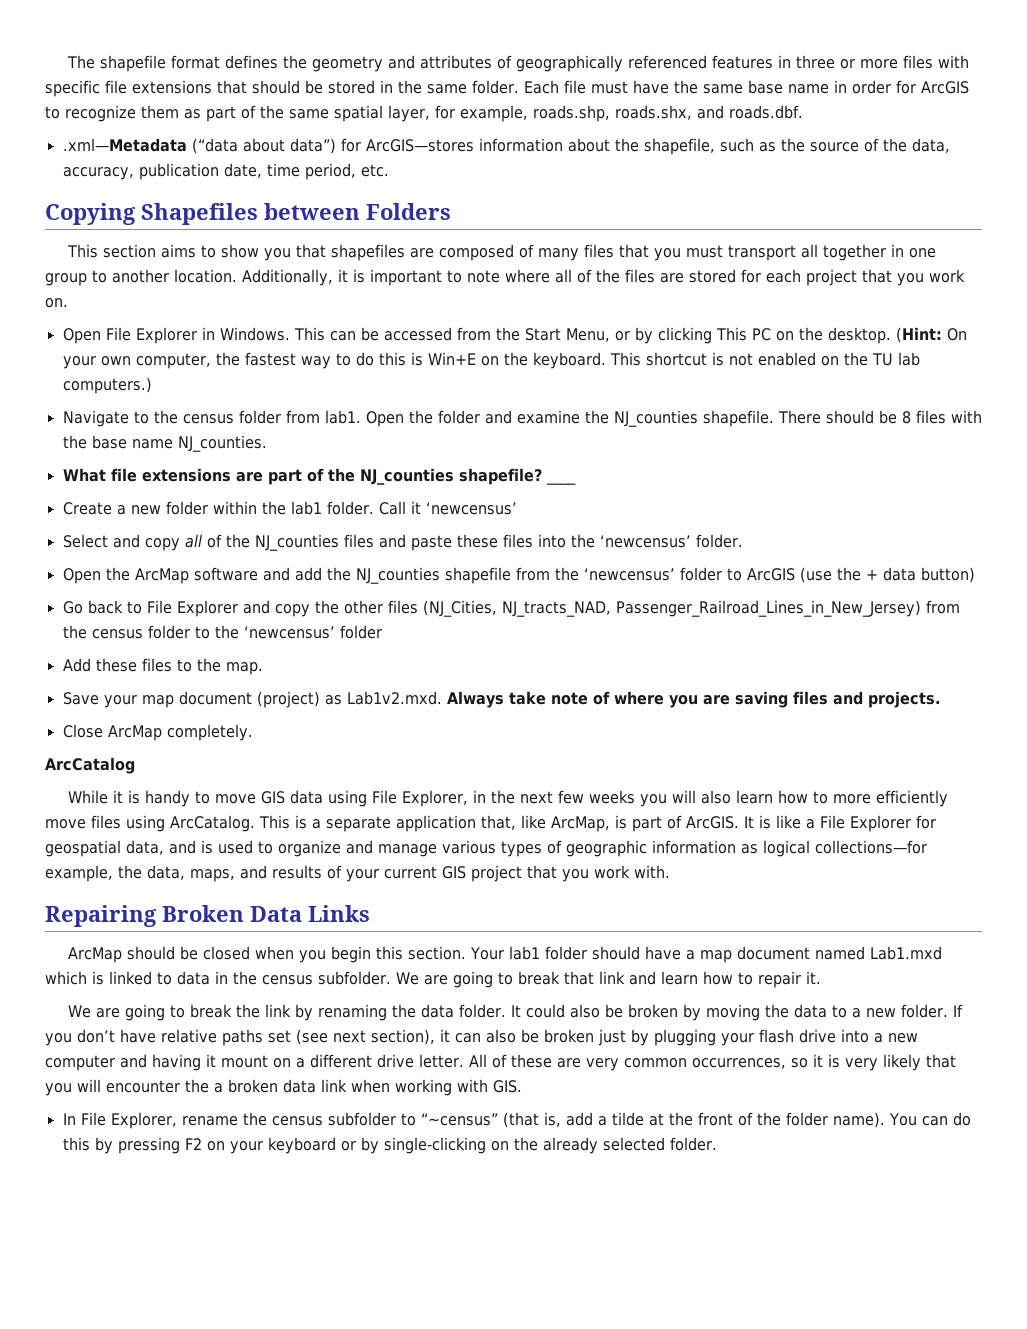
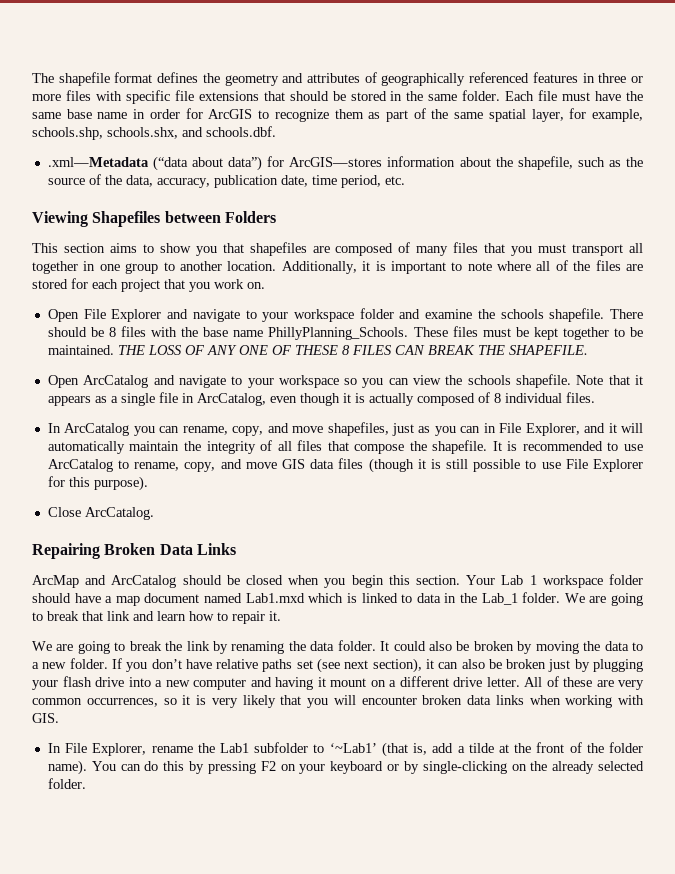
- Each file must have the same base name in order for ArcGIS to recognize them as part of the same spatial layer, for example, roads.shp, roads.shx, and roads.dbf.
+ Each file must have the same base name in order for ArcGIS to recognize them as part of the same spatial layer, for example, schools.shp, schools.shx, and schools.dbf.
- Copying Shapefiles between Folders
+ Viewing Shapefiles between Folders
- Open File Explorer in Windows. This can be accessed from the Start Menu, or by clicking This PC on the desktop. (Hint: On your own computer, the fastest way to do this is Win+E on the keyboard. This shortcut is not enabled on the TU lab computers.)
- Navigate to the census folder from lab1. Open the folder and examine the NJ_counties shapefile.
+ Open File Explorer and navigate to your workspace folder and examine the schools shapefile.
- There should be 8 files with the base name NJ_counties.
- What file extensions are part of the NJ_counties shapefile? ____
- Create a new folder within the lab1 folder. Call it ‘newcensus’
- Select and copy all of the NJ_counties files and paste these files into the ‘newcensus’ folder.
- Open the ArcMap software and add the NJ_counties shapefile from the ‘newcensus’ folder to ArcGIS (use the + data button)
- Go back to File Explorer and copy the other files (NJ_Cities, NJ_tracts_NAD, Passenger_Railroad_Lines_in_New_Jersey) from the census folder to the ‘newcensus’ folder
- Add these files to the map.
- Save your map document (project) as Lab1v2.mxd. Always take note of where you are saving files and projects.
- Close ArcMap completely.
- ArcCatalog
- While it is handy to move GIS data using File Explorer, in the next few weeks you will also learn how to more efficiently move files using ArcCatalog. This is a separate application that, like ArcMap, is part of ArcGIS. It is like a File Explorer for geospatial data, and is used to organize and manage various types of geographic information as logical collections—for example, the data, maps, and results of your current GIS project that you work with.
+ There should be 8 files with the base name PhillyPlanning_Schools. These files must be kept together to be maintained. THE LOSS OF ANY ONE OF THESE 8 FILES CAN BREAK THE SHAPEFILE.
+ Open ArcCatalog and navigate to your workspace so you can view the schools shapefile. Note that it appears as a single file in ArcCatalog, even though it is actually composed of 8 individual files.
+ In ArcCatalog you can rename, copy, and move shapefiles, just as you can in File Explorer, and it will automatically maintain the integrity of all files that compose the shapefile. It is recommended to use ArcCatalog to rename, copy, and move GIS data files (though it is still possible to use File Explorer for this purpose).
+ Close ArcCatalog.
- ArcMap should be closed when you begin this section.
+ ArcMap and ArcCatalog should be closed when you begin this section.
- Your lab1 folder should have a map document named Lab1.mxd which is linked to data in the census subfolder.
+ Your Lab 1 workspace folder should have a map document named Lab1.mxd which is linked to data in the Lab_1 folder.
- All of these are very common occurrences, so it is very likely that you will encounter the a broken data link when working with GIS.
+ All of these are very common occurrences, so it is very likely that you will encounter broken data links when working with GIS.
- In File Explorer, rename the census subfolder to “~census” (that is, add a tilde at the front of the folder name).
+ In File Explorer, rename the Lab1 subfolder to ‘~Lab1’ (that is, add a tilde at the front of the folder name).

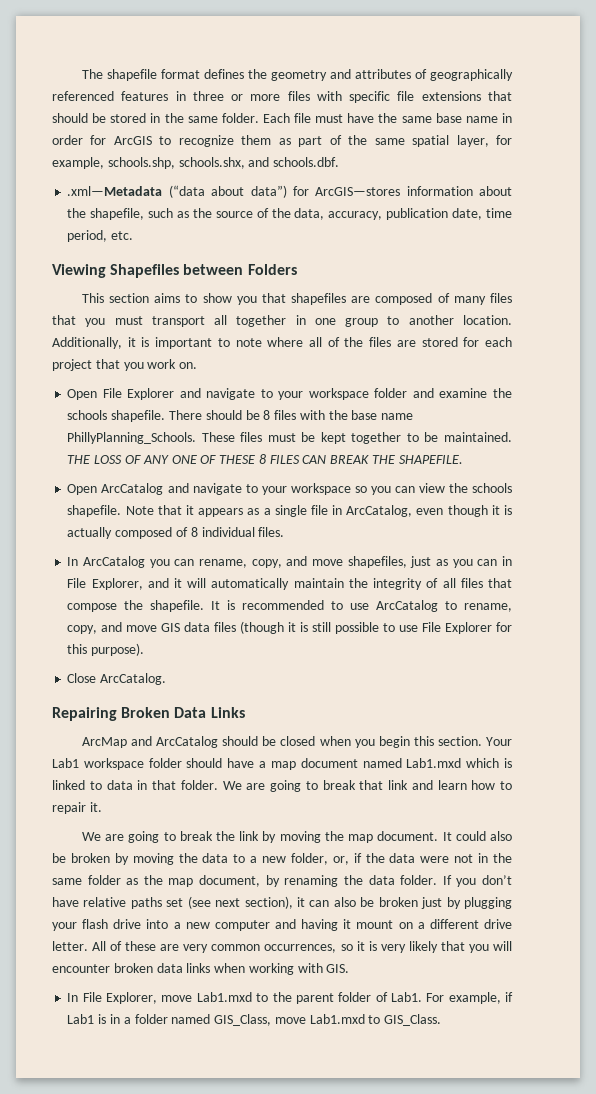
- Your Lab 1 workspace folder should have a map document named Lab1.mxd which is linked to data in the Lab_1 folder.
+ Your Lab1 workspace folder should have a map document named Lab1.mxd which is linked to data in that folder.
- We are going to break the link by renaming the data folder.
+ We are going to break the link by moving the map document.
- It could also be broken by moving the data to a new folder.
+ It could also be broken by moving the data to a new folder, or, if the data were not in the same folder as the map document, by renaming the data folder.
- In File Explorer, rename the Lab1 subfolder to ‘~Lab1’ (that is, add a tilde at the front of the folder name). You can do this by pressing F2 on your keyboard or by single-clicking on the already selected folder.
+ In File Explorer, move Lab1.mxd to the parent folder of Lab1. For example, if Lab1 is in a folder named GIS_Class, move Lab1.mxd to GIS_Class.

